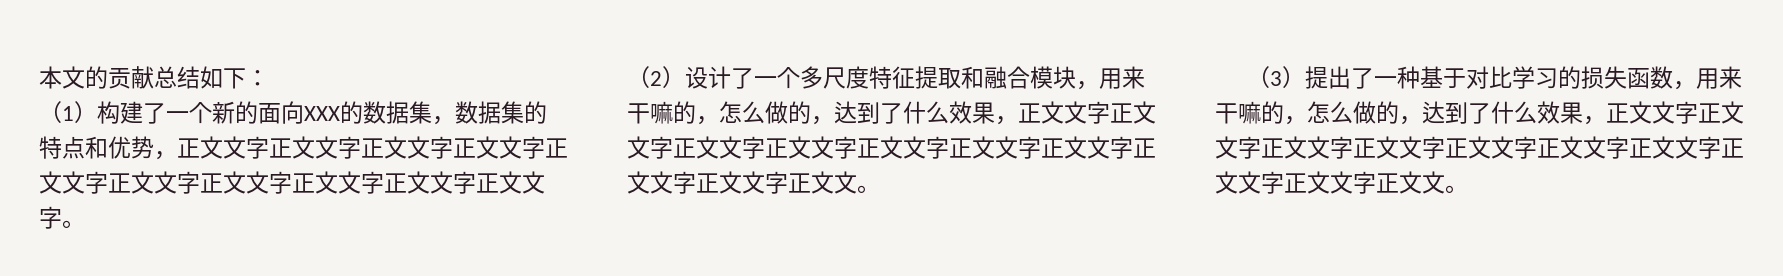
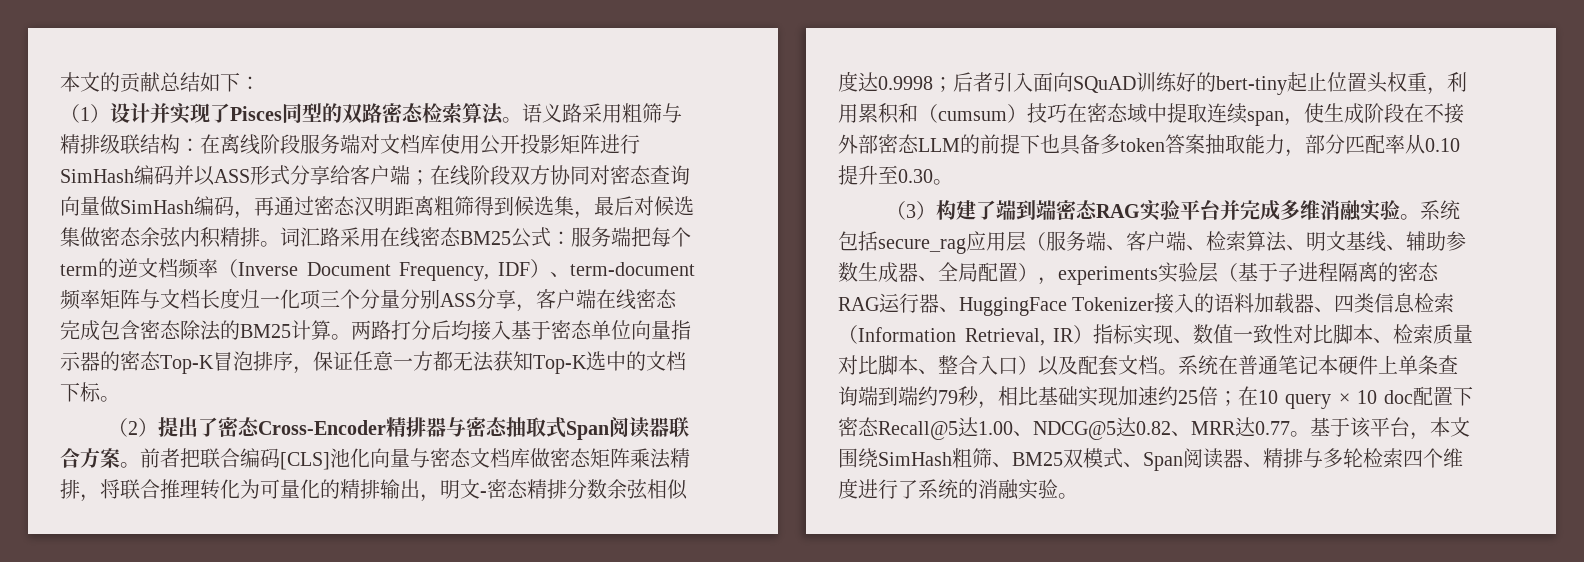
- （1）构建了一个新的面向XXX的数据集，数据集的特点和优势，正文文字正文文字正文文字正文文字正文文字正文文字正文文字正文文字正文文字正文文字。
- （2）设计了一个多尺度特征提取和融合模块，用来干嘛的，怎么做的，达到了什么效果，正文文字正文文字正文文字正文文字正文文字正文文字正文文字正文文字正文文字正文文。
- （3）提出了一种基于对比学习的损失函数，用来干嘛的，怎么做的，达到了什么效果，正文文字正文文字正文文字正文文字正文文字正文文字正文文字正文文字正文文字正文文。
+ （1）设计并实现了Pisces同型的双路密态检索算法。语义路采用粗筛与精排级联结构：在离线阶段服务端对文档库使用公开投影矩阵进行SimHash编码并以ASS形式分享给客户端；在线阶段双方协同对密态查询向量做SimHash编码，再通过密态汉明距离粗筛得到候选集，最后对候选集做密态余弦内积精排。词汇路采用在线密态BM25公式：服务端把每个term的逆文档频率（Inverse Document Frequency, IDF）、term-document频率矩阵与文档长度归一化项三个分量分别ASS分享，客户端在线密态完成包含密态除法的BM25计算。两路打分后均接入基于密态单位向量指示器的密态Top-K冒泡排序，保证任意一方都无法获知Top-K选中的文档下标。
+ （2）提出了密态Cross-Encoder精排器与密态抽取式Span阅读器联合方案。前者把联合编码[CLS]池化向量与密态文档库做密态矩阵乘法精排，将联合推理转化为可量化的精排输出，明文-密态精排分数余弦相似度达0.9998；后者引入面向SQuAD训练好的bert-tiny起止位置头权重，利用累积和（cumsum）技巧在密态域中提取连续span，使生成阶段在不接外部密态LLM的前提下也具备多token答案抽取能力，部分匹配率从0.10提升至0.30。
+ （3）构建了端到端密态RAG实验平台并完成多维消融实验。系统包括secure_rag应用层（服务端、客户端、检索算法、明文基线、辅助参数生成器、全局配置），experiments实验层（基于子进程隔离的密态RAG运行器、HuggingFace Tokenizer接入的语料加载器、四类信息检索（Information Retrieval, IR）指标实现、数值一致性对比脚本、检索质量对比脚本、整合入口）以及配套文档。系统在普通笔记本硬件上单条查询端到端约79秒，相比基础实现加速约25倍；在10 query × 10 doc配置下密态Recall@5达1.00、NDCG@5达0.82、MRR达0.77。基于该平台，本文围绕SimHash粗筛、BM25双模式、Span阅读器、精排与多轮检索四个维度进行了系统的消融实验。

